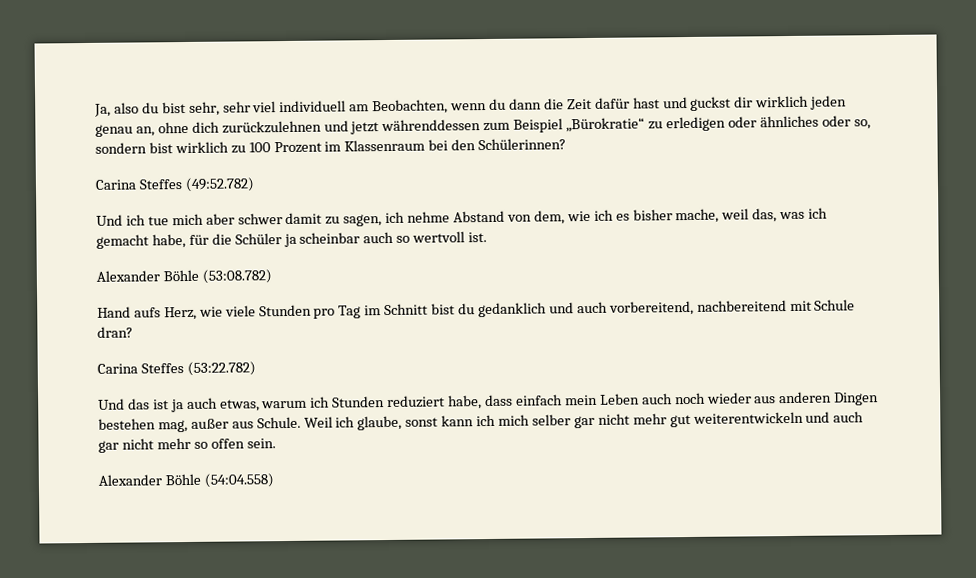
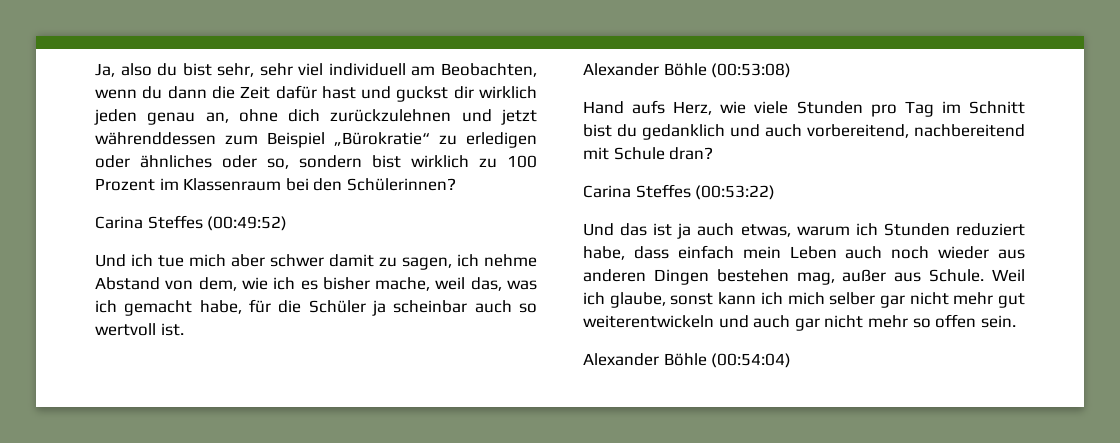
- Carina Steffes (49:52.782)
+ Carina Steffes (00:49:52)
- Alexander Böhle (53:08.782)
+ Alexander Böhle (00:53:08)
- Carina Steffes (53:22.782)
+ Carina Steffes (00:53:22)
- Alexander Böhle (54:04.558)
+ Alexander Böhle (00:54:04)

